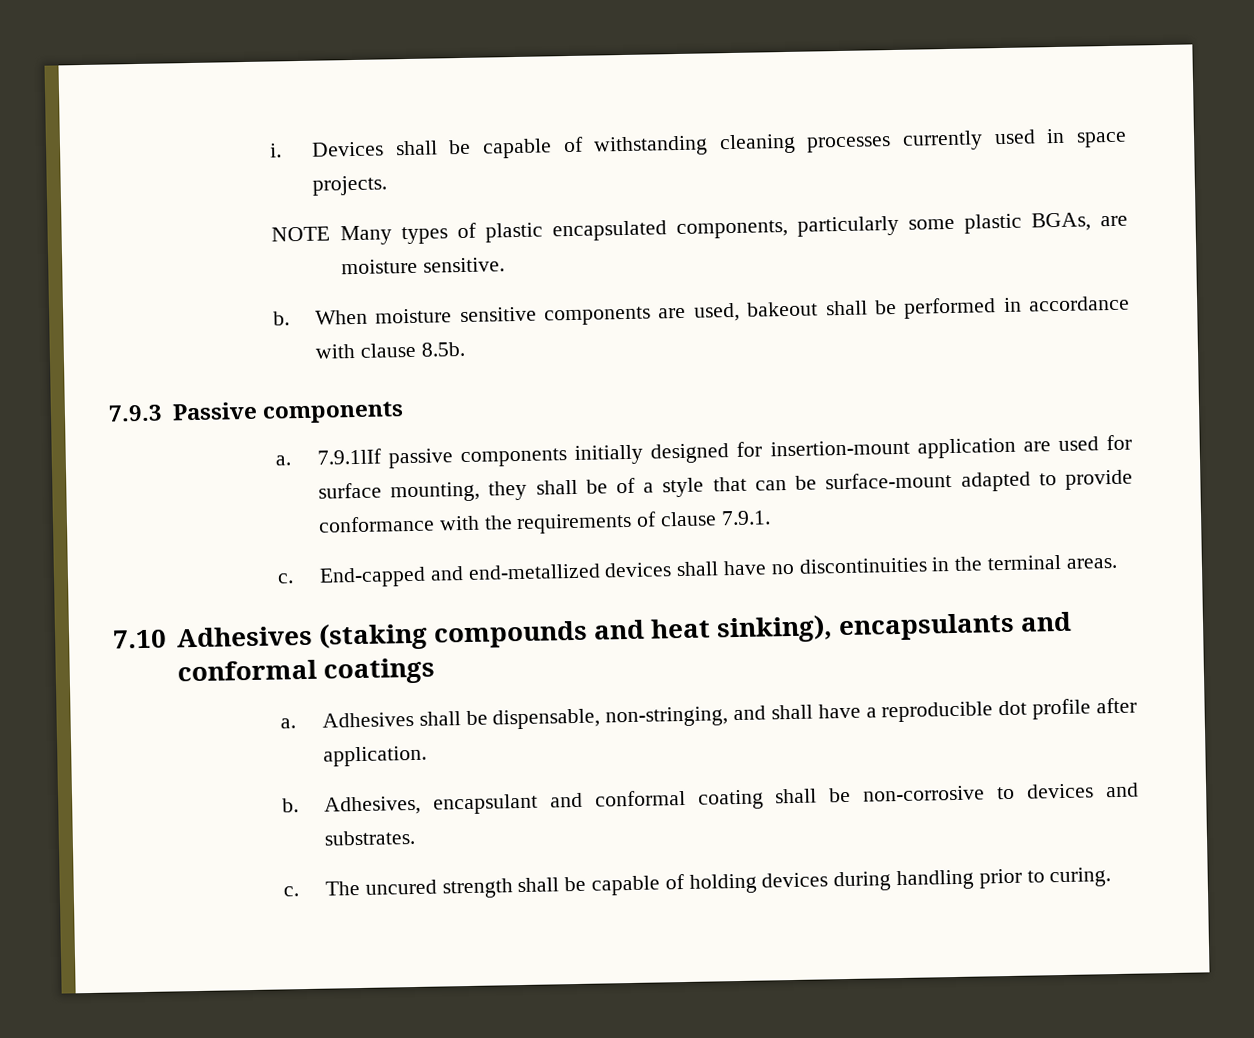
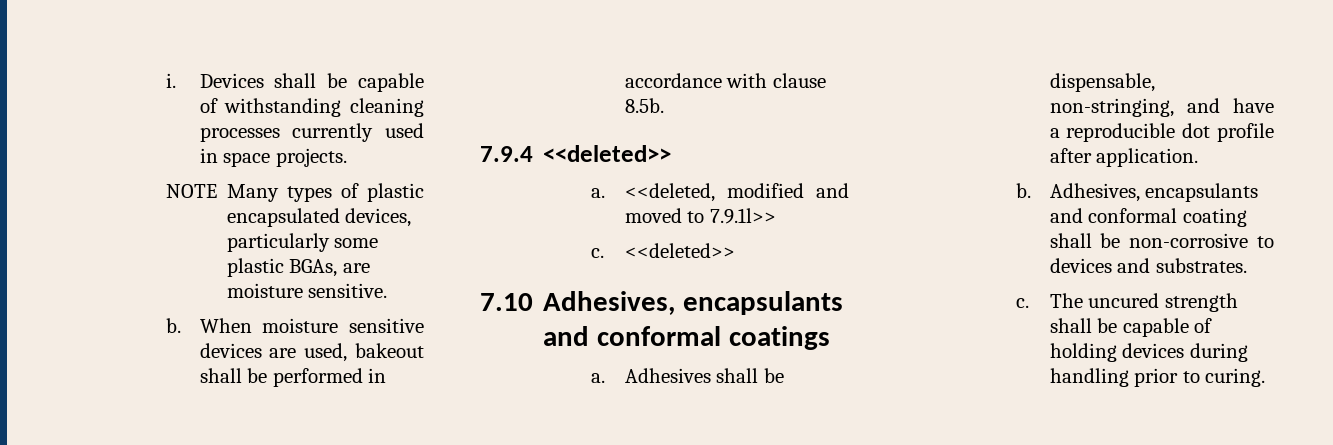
- NOTE Many types of plastic encapsulated components, particularly some plastic BGAs, are moisture sensitive.
+ NOTE Many types of plastic encapsulated devices, particularly some plastic BGAs, are moisture sensitive.
- When moisture sensitive components are used, bakeout shall be performed in accordance with clause 8.5b.
+ When moisture sensitive devices are used, bakeout shall be performed in accordance with clause 8.5b.
- 7.9.3 Passive components
- a. 7.9.1lIf passive components initially designed for insertion-mount application are used for surface mounting, they shall be of a style that can be surface-mount adapted to provide conformance with the requirements of clause 7.9.1.
- c. End-capped and end-metallized devices shall have no discontinuities in the terminal areas.
- 7.10 Adhesives (staking compounds and heat sinking), encapsulants and conformal coatings
+ 7.9.4 <<deleted>>
+ a. <<deleted, modified and moved to 7.9.1l>>
+ c. <<deleted>>
+ 7.10 Adhesives, encapsulants and conformal coatings
- Adhesives shall be dispensable, non-stringing, and shall have a reproducible dot profile after application.
+ Adhesives shall be dispensable, non-stringing, and have a reproducible dot profile after application.
- Adhesives, encapsulant and conformal coating shall be non-corrosive to devices and substrates.
+ Adhesives, encapsulants and conformal coating shall be non-corrosive to devices and substrates.

